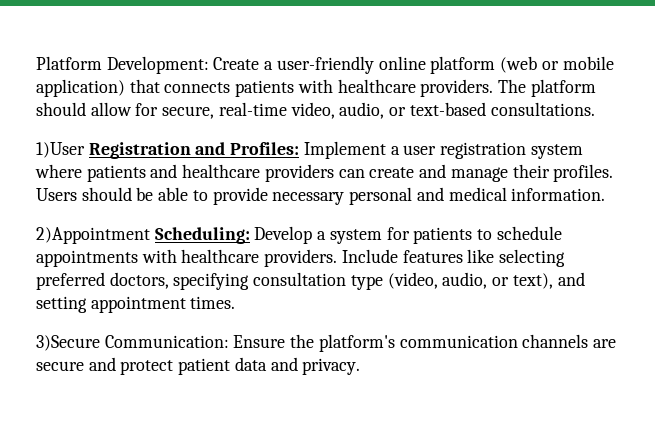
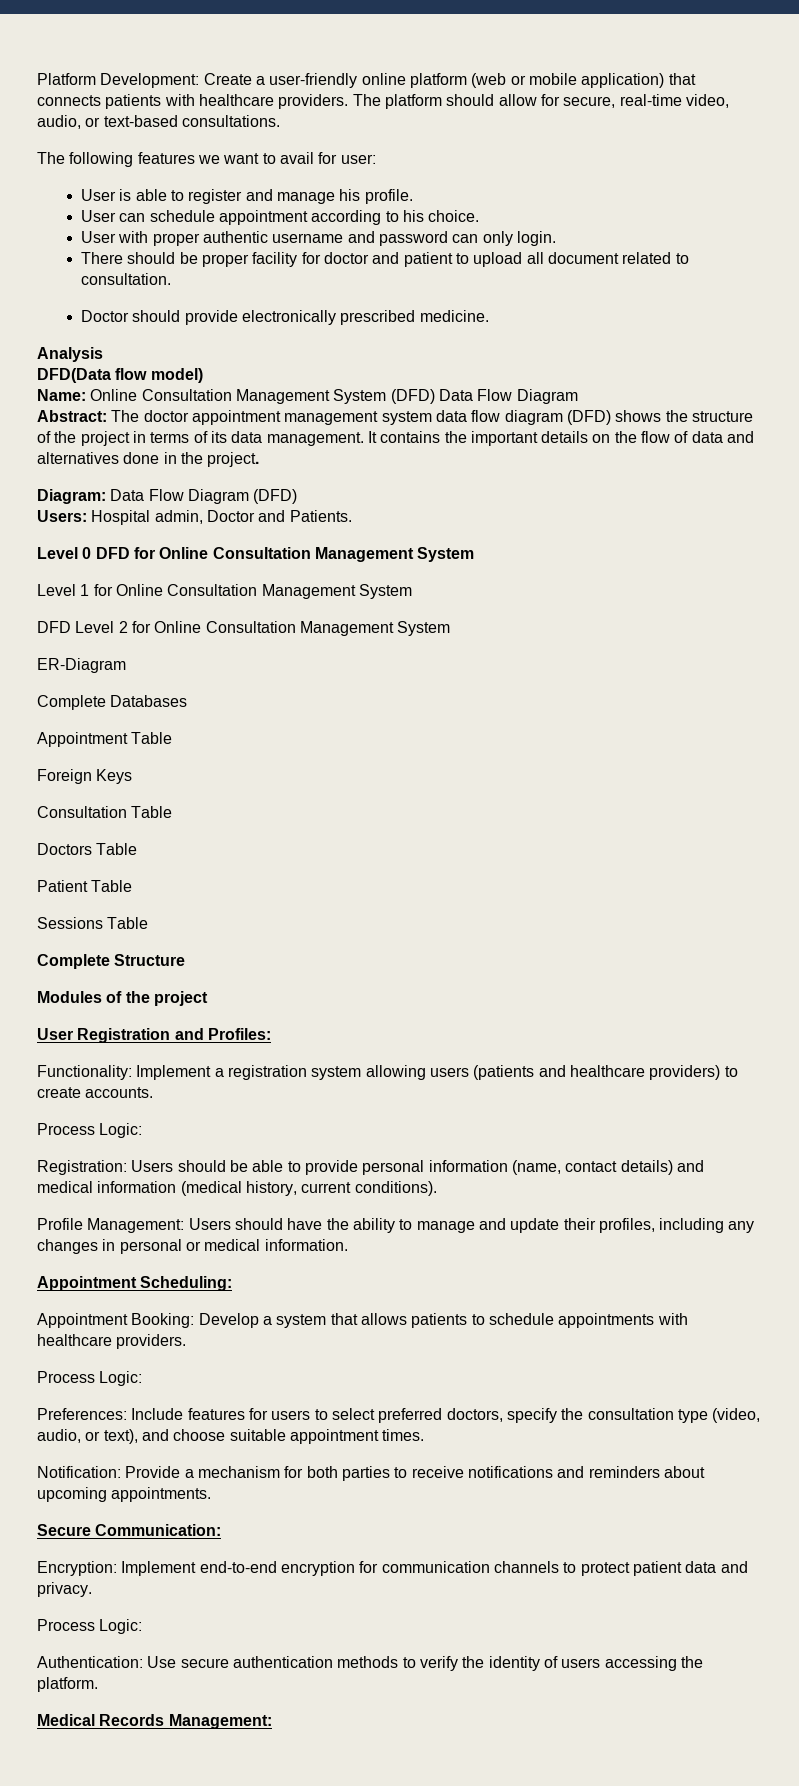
- 1)User Registration and Profiles: Implement a user registration system where patients and healthcare providers can create and manage their profiles. Users should be able to provide necessary personal and medical information.
+ The following features we want to avail for user:
+ User is able to register and manage his profile.
+ User can schedule appointment according to his choice.
+ User with proper authentic username and password can only login.
+ There should be proper facility for doctor and patient to upload all document related to consultation.
+ Doctor should provide electronically prescribed medicine.
+ Analysis
+ DFD(Data flow model)
+ Name: Online Consultation Management System (DFD) Data Flow Diagram
+ Abstract: The doctor appointment management system data flow diagram (DFD) shows the structure of the project in terms of its data management. It contains the important details on the flow of data and alternatives done in the project.
+ Diagram: Data Flow Diagram (DFD)
+ Users: Hospital admin, Doctor and Patients.
+ Level 0 DFD for Online Consultation Management System
+ Level 1 for Online Consultation Management System
+ DFD Level 2 for Online Consultation Management System
+ ER-Diagram
+ Complete Databases
+ Appointment Table
+ Foreign Keys
+ Consultation Table
+ Doctors Table
+ Patient Table
+ Sessions Table
+ Complete Structure
+ Modules of the project
+ User Registration and Profiles:
+ Functionality: Implement a registration system allowing users (patients and healthcare providers) to create accounts.
+ Process Logic:
+ Registration: Users should be able to provide personal information (name, contact details) and medical information (medical history, current conditions).
+ Profile Management: Users should have the ability to manage and update their profiles, including any changes in personal or medical information.
- 2)Appointment Scheduling: Develop a system for patients to schedule appointments with healthcare providers. Include features like selecting preferred doctors, specifying consultation type (video, audio, or text), and setting appointment times.
+ Appointment Scheduling:
+ Appointment Booking: Develop a system that allows patients to schedule appointments with healthcare providers.
+ Process Logic:
+ Preferences: Include features for users to select preferred doctors, specify the consultation type (video, audio, or text), and choose suitable appointment times.
- 3)Secure Communication: Ensure the platform's communication channels are secure and protect patient data and privacy.
+ Notification: Provide a mechanism for both parties to receive notifications and reminders about upcoming appointments.
+ Secure Communication:
+ Encryption: Implement end-to-end encryption for communication channels to protect patient data and privacy.
+ Process Logic:
+ Authentication: Use secure authentication methods to verify the identity of users accessing the platform.
+ Medical Records Management:

